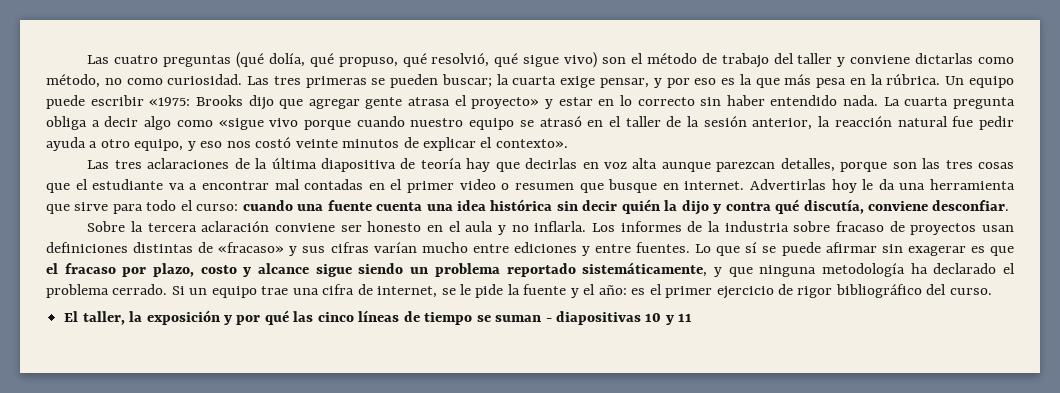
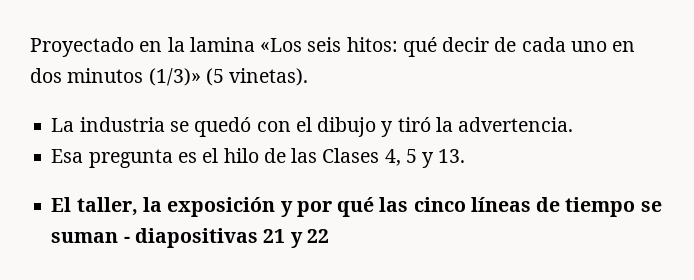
- Las cuatro preguntas (qué dolía, qué propuso, qué resolvió, qué sigue vivo) son el método de trabajo del taller y conviene dictarlas como método, no como curiosidad. Las tres primeras se pueden buscar; la cuarta exige pensar, y por eso es la que más pesa en la rúbrica. Un equipo puede escribir «1975: Brooks dijo que agregar gente atrasa el proyecto» y estar en lo correcto sin haber entendido nada. La cuarta pregunta obliga a decir algo como «sigue vivo porque cuando nuestro equipo se atrasó en el taller de la sesión anterior, la reacción natural fue pedir ayuda a otro equipo, y eso nos costó veinte minutos de explicar el contexto».
- Las tres aclaraciones de la última diapositiva de teoría hay que decirlas en voz alta aunque parezcan detalles, porque son las tres cosas que el estudiante va a encontrar mal contadas en el primer video o resumen que busque en internet. Advertirlas hoy le da una herramienta que sirve para todo el curso: cuando una fuente cuenta una idea histórica sin decir quién la dijo y contra qué discutía, conviene desconfiar.
- Sobre la tercera aclaración conviene ser honesto en el aula y no inflarla. Los informes de la industria sobre fracaso de proyectos usan definiciones distintas de «fracaso» y sus cifras varían mucho entre ediciones y entre fuentes. Lo que sí se puede afirmar sin exagerar es que el fracaso por plazo, costo y alcance sigue siendo un problema reportado sistemáticamente, y que ninguna metodología ha declarado el problema cerrado. Si un equipo trae una cifra de internet, se le pide la fuente y el año: es el primer ejercicio de rigor bibliográfico del curso.
+ Proyectado en la lamina «Los seis hitos: qué decir de cada uno en dos minutos (1/3)» (5 vinetas).
+ La industria se quedó con el dibujo y tiró la advertencia.
+ Esa pregunta es el hilo de las Clases 4, 5 y 13.
- El taller, la exposición y por qué las cinco líneas de tiempo se suman - diapositivas 10 y 11
+ El taller, la exposición y por qué las cinco líneas de tiempo se suman - diapositivas 21 y 22

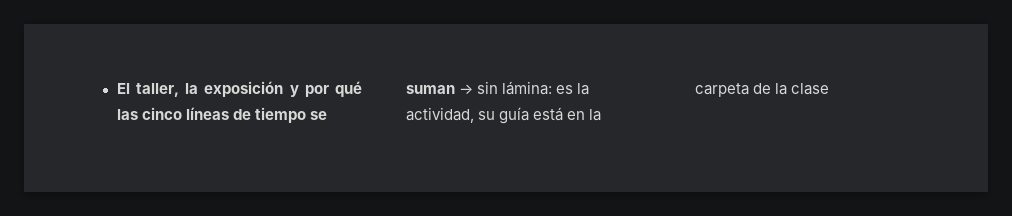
- Proyectado en la lamina «Los seis hitos: qué decir de cada uno en dos minutos (1/3)» (5 vinetas).
- La industria se quedó con el dibujo y tiró la advertencia.
- Esa pregunta es el hilo de las Clases 4, 5 y 13.
- El taller, la exposición y por qué las cinco líneas de tiempo se suman - diapositivas 21 y 22
+ El taller, la exposición y por qué las cinco líneas de tiempo se suman → sin lámina: es la actividad, su guía está en la carpeta de la clase

